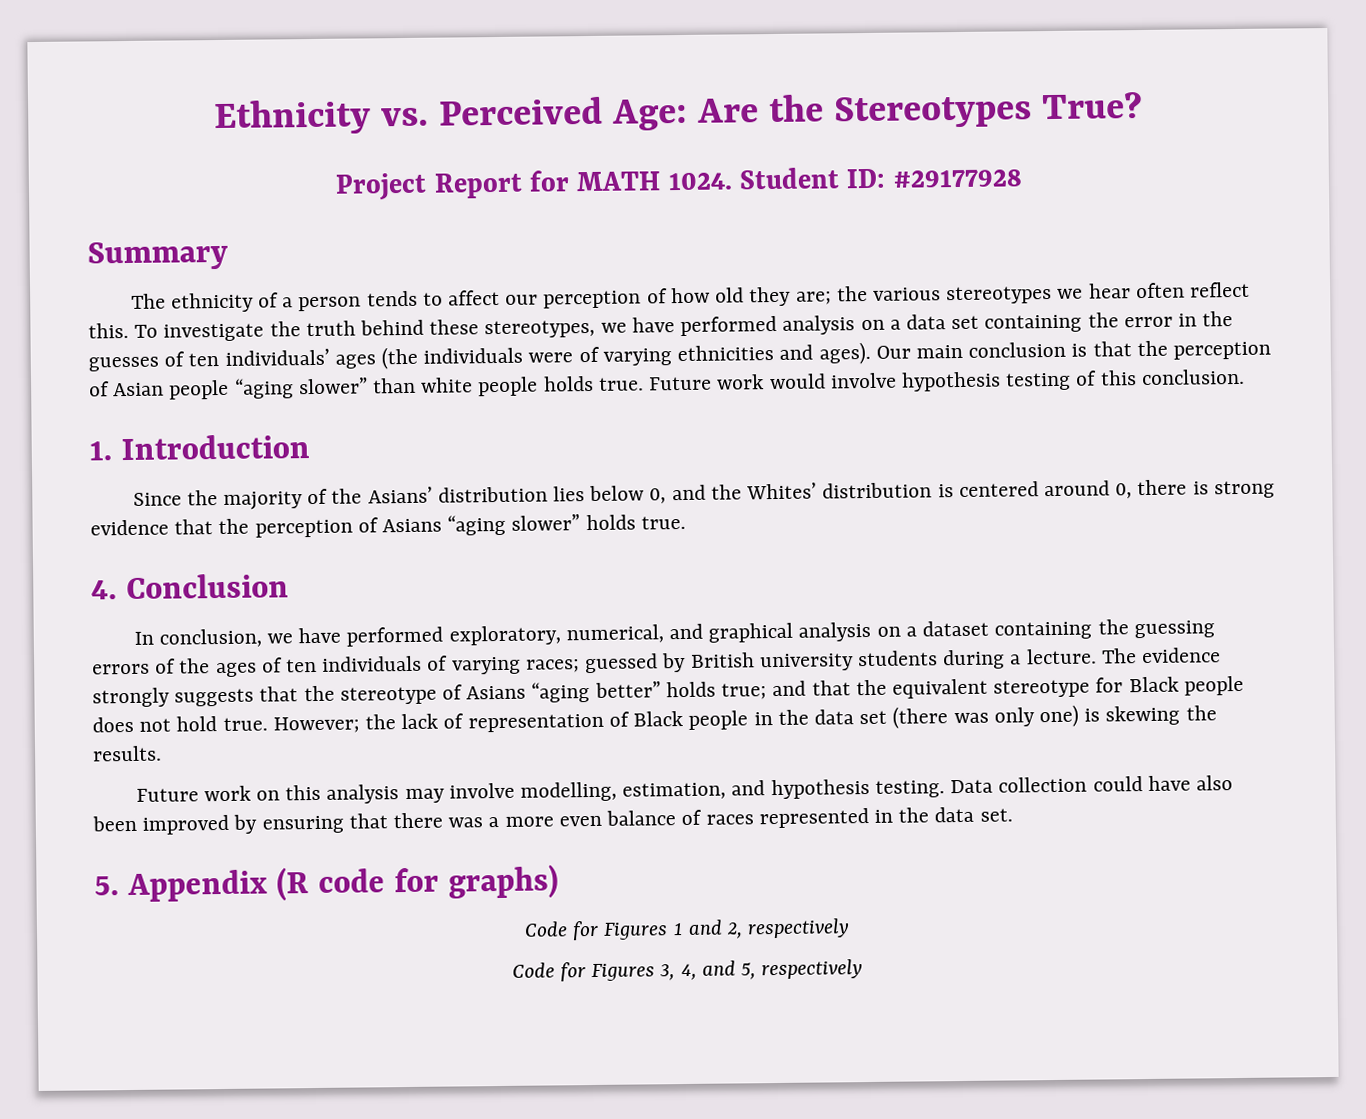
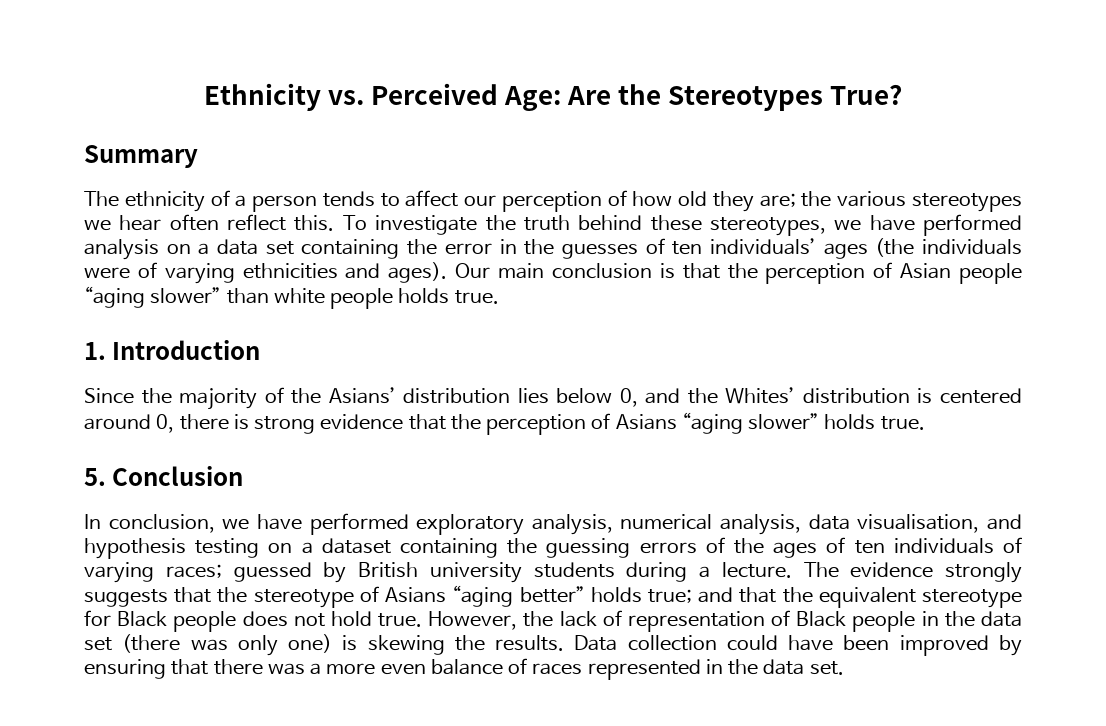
- Project Report for MATH 1024. Student ID: #29177928
- Future work would involve hypothesis testing of this conclusion.
- 4. Conclusion
+ 5. Conclusion
- In conclusion, we have performed exploratory, numerical, and graphical analysis on a dataset containing the guessing errors of the ages of ten individuals of varying races; guessed by British university students during a lecture.
+ In conclusion, we have performed exploratory analysis, numerical analysis, data visualisation, and hypothesis testing on a dataset containing the guessing errors of the ages of ten individuals of varying races; guessed by British university students during a lecture.
- However; the lack of representation of Black people in the data set (there was only one) is skewing the results.
- Future work on this analysis may involve modelling, estimation, and hypothesis testing.
+ However, the lack of representation of Black people in the data set (there was only one) is skewing the results.
- Data collection could have also been improved by ensuring that there was a more even balance of races represented in the data set.
+ Data collection could have been improved by ensuring that there was a more even balance of races represented in the data set.
- 5. Appendix (R code for graphs)
- Code for Figures 1 and 2, respectively
- Code for Figures 3, 4, and 5, respectively

